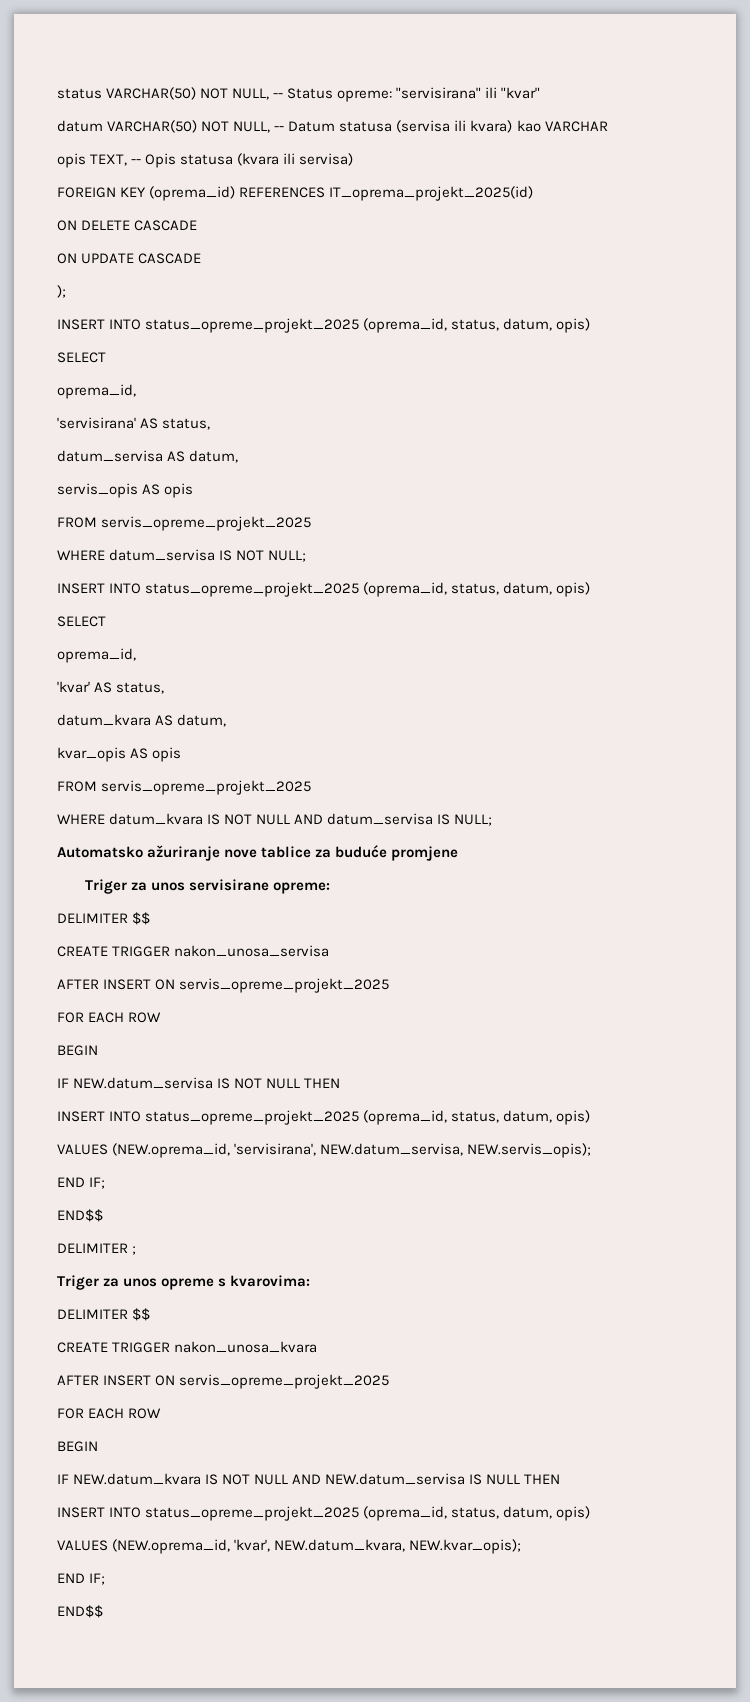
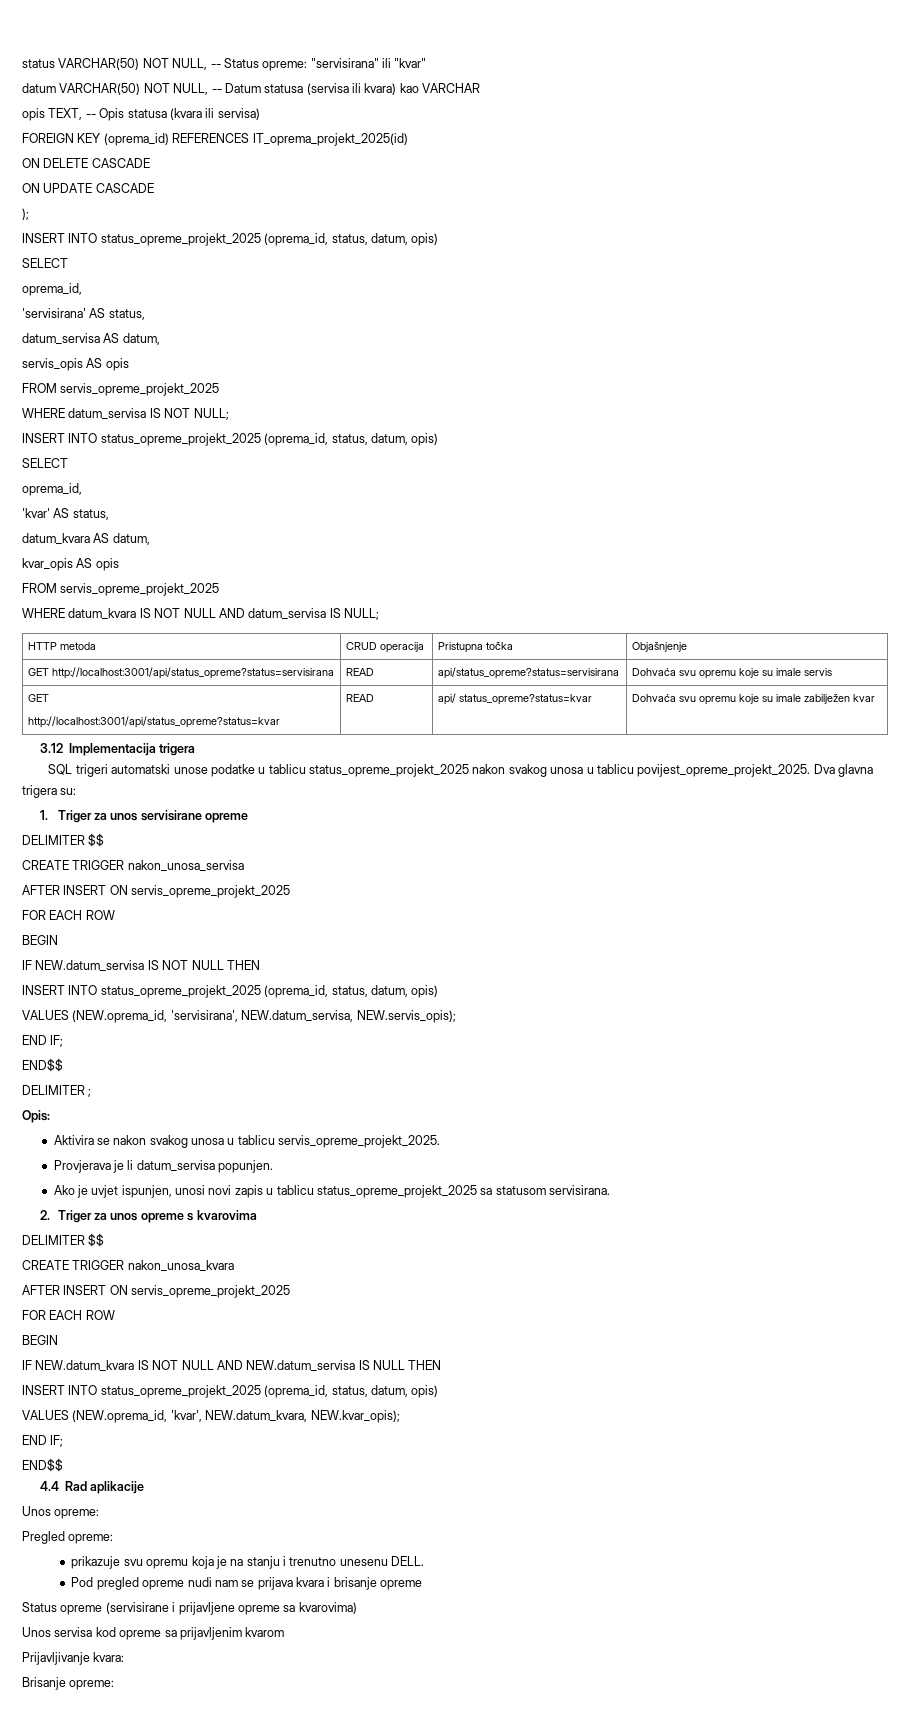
- Automatsko ažuriranje nove tablice za buduće promjene
- Triger za unos servisirane opreme:
+ HTTP metoda | CRUD operacija | Pristupna točka | Objašnjenje
+ GET http://localhost:3001/api/status_opreme?status=servisirana | READ | api/status_opreme?status=servisirana | Dohvaća svu opremu koje su imale servis
+ GET
+ http://localhost:3001/api/status_opreme?status=kvar | READ | api/ status_opreme?status=kvar | Dohvaća svu opremu koje su imale zabilježen kvar
+ 3.12 Implementacija trigera
+ SQL trigeri automatski unose podatke u tablicu status_opreme_projekt_2025 nakon svakog unosa u tablicu povijest_opreme_projekt_2025. Dva glavna trigera su:
+ 1. Triger za unos servisirane opreme
- Triger za unos opreme s kvarovima:
+ Opis:
+ Aktivira se nakon svakog unosa u tablicu servis_opreme_projekt_2025.
+ Provjerava je li datum_servisa popunjen.
+ Ako je uvjet ispunjen, unosi novi zapis u tablicu status_opreme_projekt_2025 sa statusom servisirana.
+ 2. Triger za unos opreme s kvarovima
+ 4.4 Rad aplikacije
+ Unos opreme:
+ Pregled opreme:
+ prikazuje svu opremu koja je na stanju i trenutno unesenu DELL.
+ Pod pregled opreme nudi nam se prijava kvara i brisanje opreme
+ Status opreme (servisirane i prijavljene opreme sa kvarovima)
+ Unos servisa kod opreme sa prijavljenim kvarom
+ Prijavljivanje kvara:
+ Brisanje opreme:

